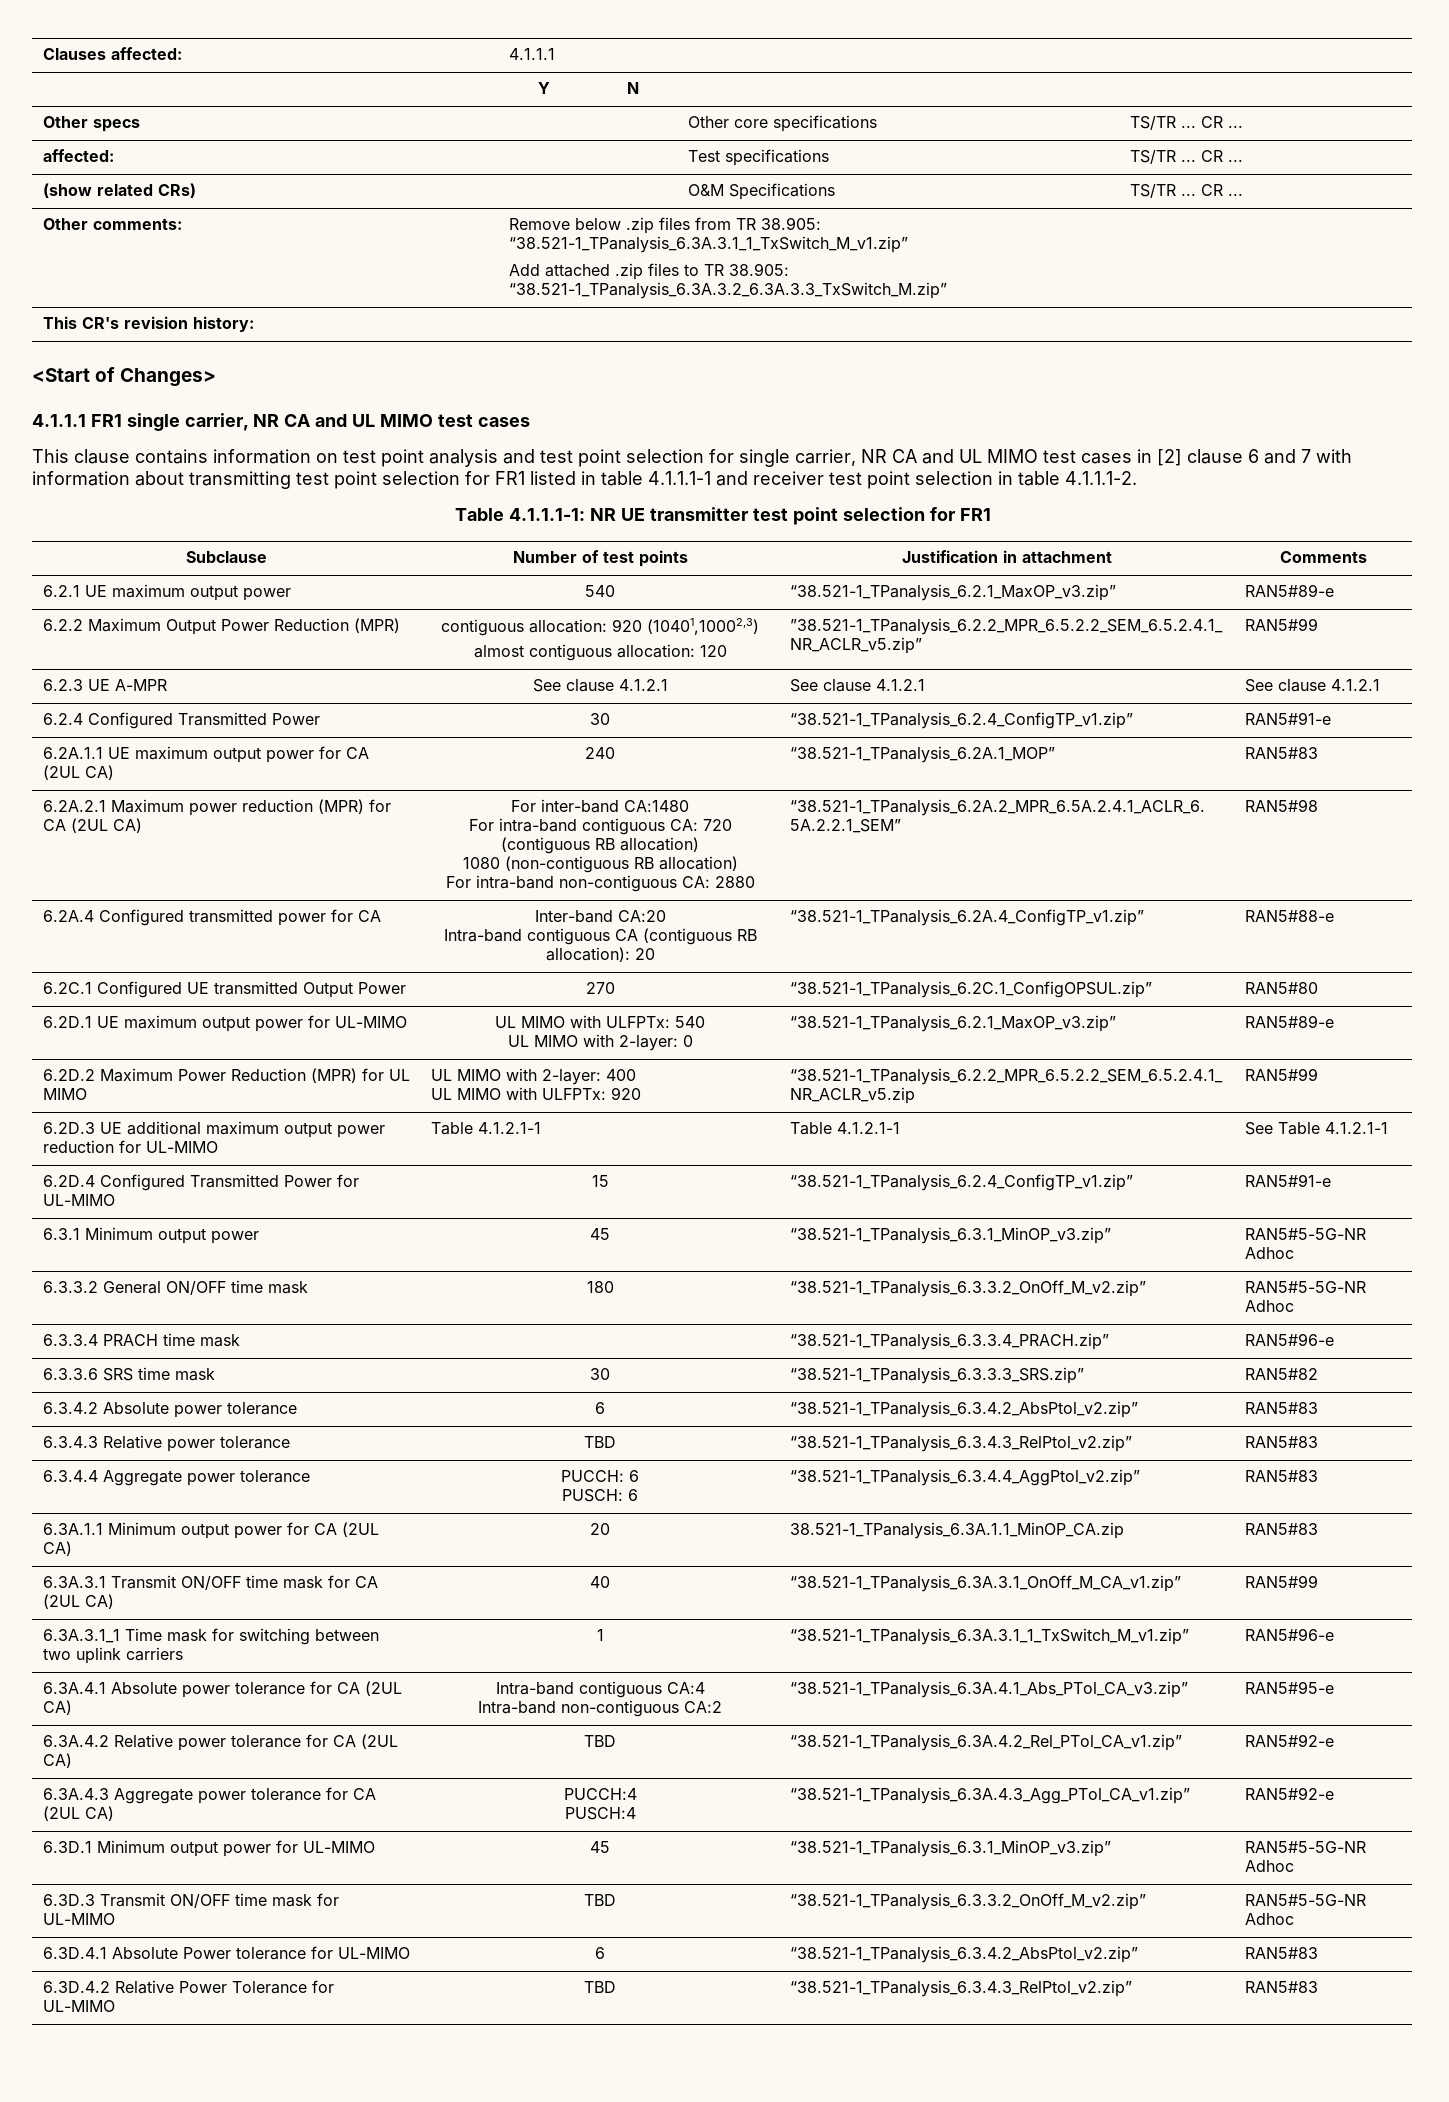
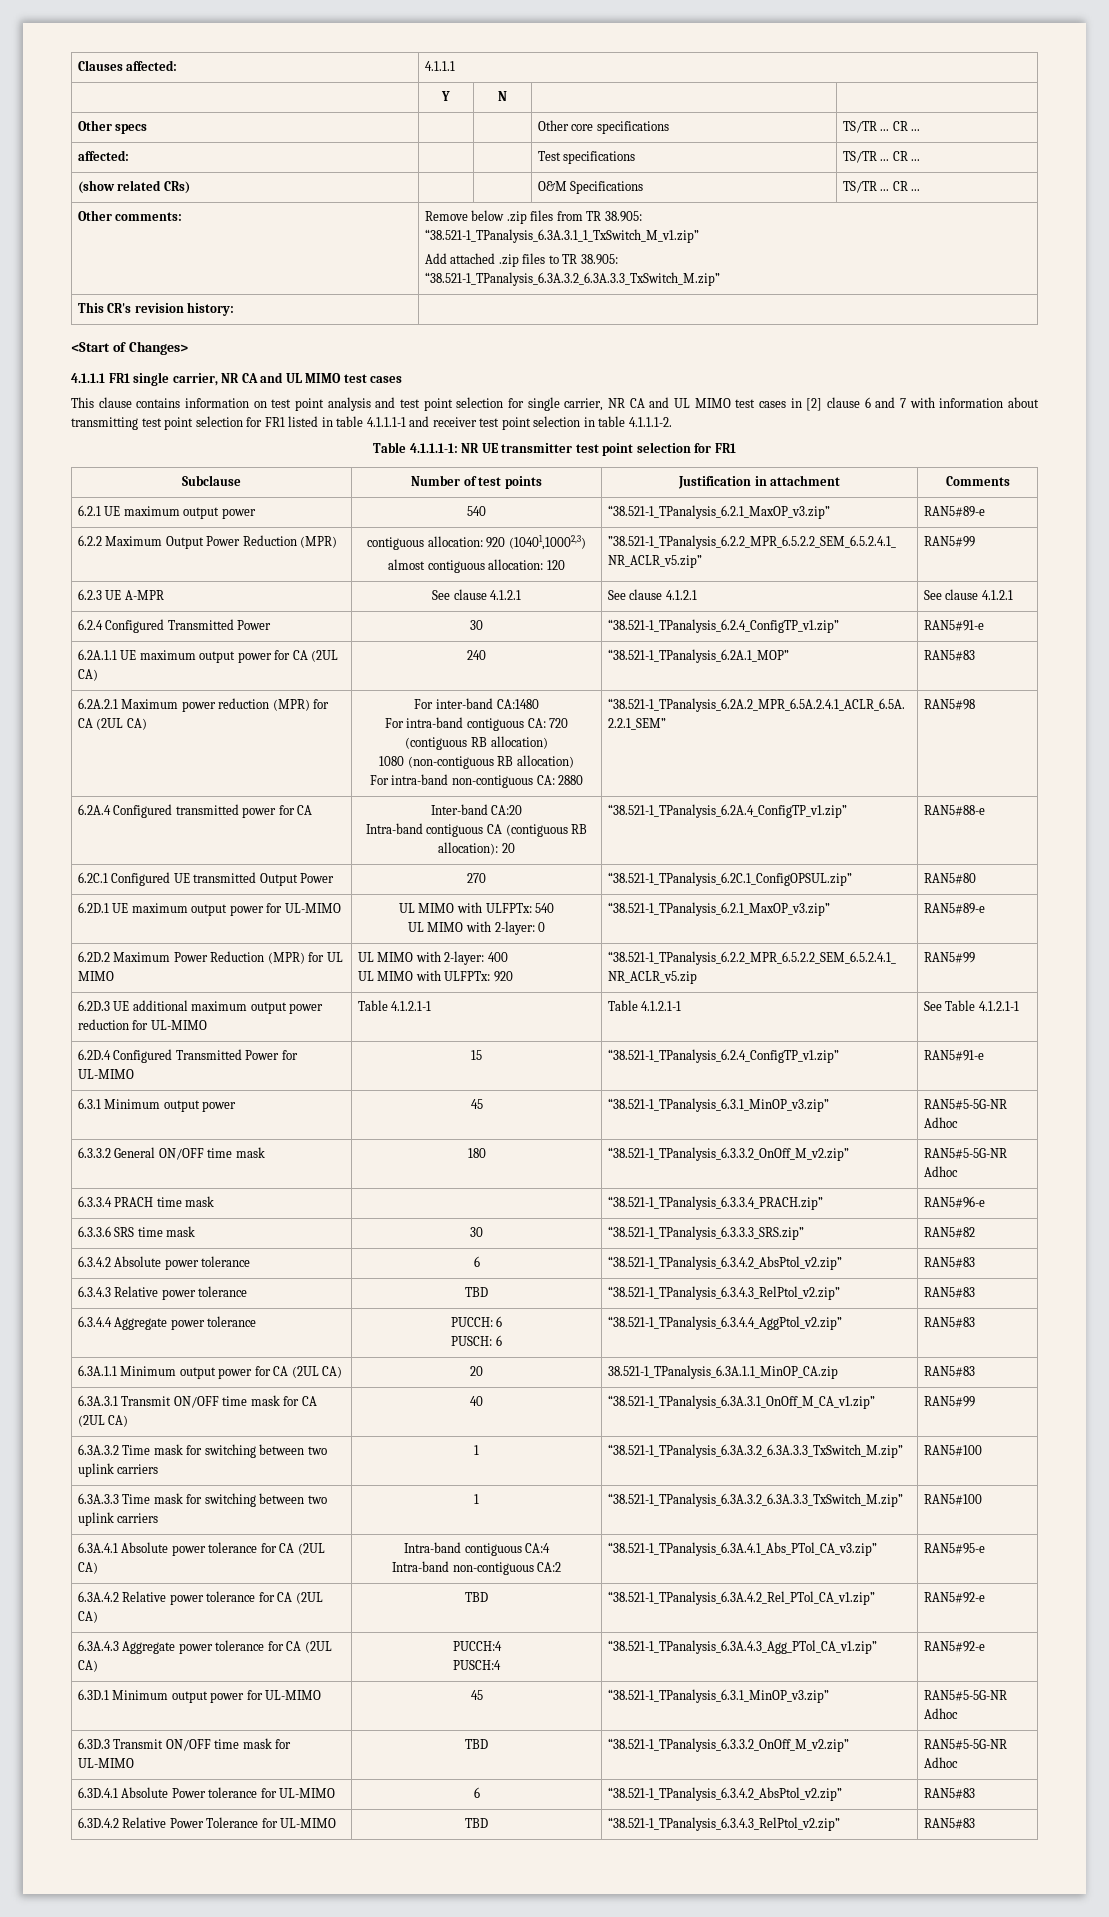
- 6.3A.3.1_1 Time mask for switching between two uplink carriers | 1 | “38.521-1_TPanalysis_6.3A.3.1_1_TxSwitch_M_v1.zip” | RAN5#96-e
+ 6.3A.3.2 Time mask for switching between two uplink carriers | 1 | “38.521-1_TPanalysis_6.3A.3.2_6.3A.3.3_TxSwitch_M.zip” | RAN5#100
+ 6.3A.3.3 Time mask for switching between two uplink carriers | 1 | “38.521-1_TPanalysis_6.3A.3.2_6.3A.3.3_TxSwitch_M.zip” | RAN5#100

